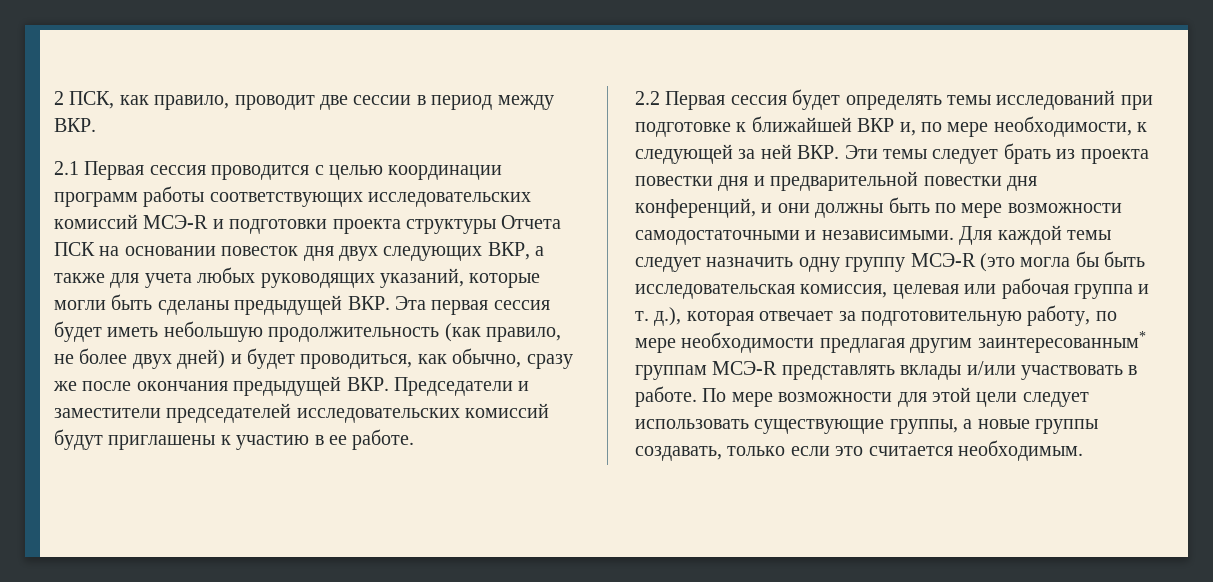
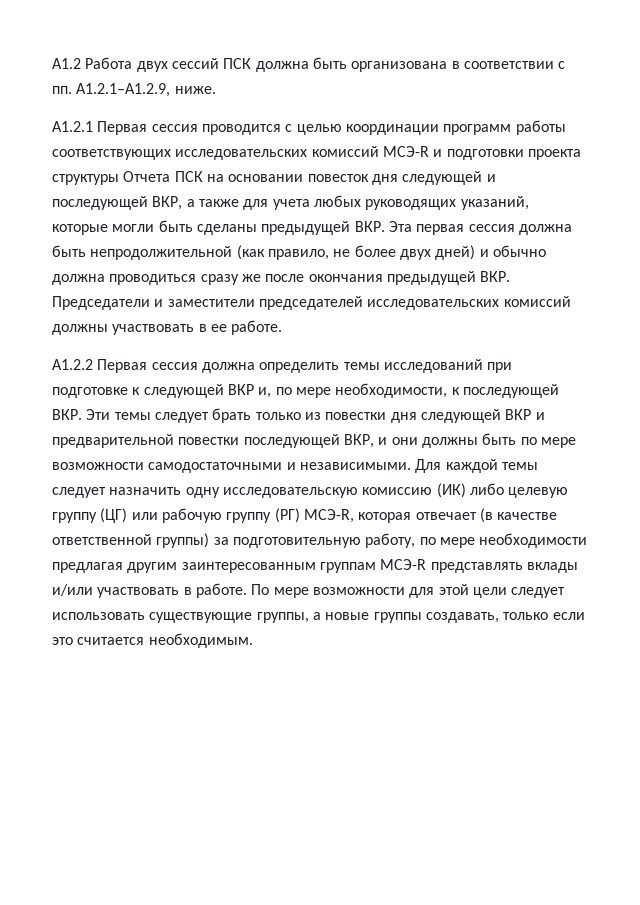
- 2 ПСК, как правило, проводит две сессии в период между ВКР.
- 2.1 Первая сессия проводится с целью координации программ работы соответствующих исследовательских комиссий МСЭ-R и подготовки проекта структуры Отчета ПСК на основании повесток дня двух следующих ВКР, а также для учета любых руководящих указаний, которые могли быть сделаны предыдущей ВКР. Эта первая сессия будет иметь небольшую продолжительность (как правило, не более двух дней) и будет проводиться, как обычно, сразу же после окончания предыдущей ВКР. Председатели и заместители председателей исследовательских комиссий будут приглашены к участию в ее работе.
+ A1.2 Работа двух сессий ПСК должна быть организована в соответствии с пп. A1.2.1–A1.2.9, ниже.
+ A1.2.1 Первая сессия проводится с целью координации программ работы соответствующих исследовательских комиссий МСЭ-R и подготовки проекта структуры Отчета ПСК на основании повесток дня следующей и последующей ВКР, а также для учета любых руководящих указаний, которые могли быть сделаны предыдущей ВКР. Эта первая сессия должна быть непродолжительной (как правило, не более двух дней) и обычно должна проводиться сразу же после окончания предыдущей ВКР. Председатели и заместители председателей исследовательских комиссий должны участвовать в ее работе.
- 2.2 Первая сессия будет определять темы исследований при подготовке к ближайшей ВКР и, по мере необходимости, к следующей за ней ВКР. Эти темы следует брать из проекта повестки дня и предварительной повестки дня конференций, и они должны быть по мере возможности самодостаточными и независимыми.
+ A1.2.2 Первая сессия должна определить темы исследований при подготовке к следующей ВКР и, по мере необходимости, к последующей ВКР. Эти темы следует брать только из повестки дня следующей ВКР и предварительной повестки последующей ВКР, и они должны быть по мере возможности самодостаточными и независимыми.
- Для каждой темы следует назначить одну группу МСЭ-R (это могла бы быть исследовательская комиссия, целевая или рабочая группа и т. д.), которая отвечает за подготовительную работу, по мере необходимости предлагая другим заинтересованным* группам МСЭ-R представлять вклады и/или участвовать в работе.
+ Для каждой темы следует назначить одну исследовательскую комиссию (ИК) либо целевую группу (ЦГ) или рабочую группу (РГ) МСЭ-R, которая отвечает (в качестве ответственной группы) за подготовительную работу, по мере необходимости предлагая другим заинтересованным группам МСЭ-R представлять вклады и/или участвовать в работе.

